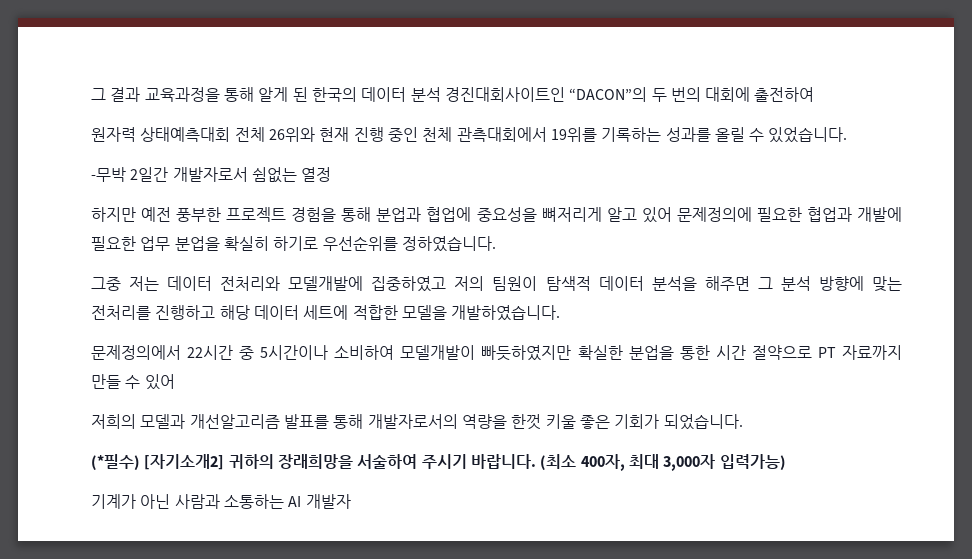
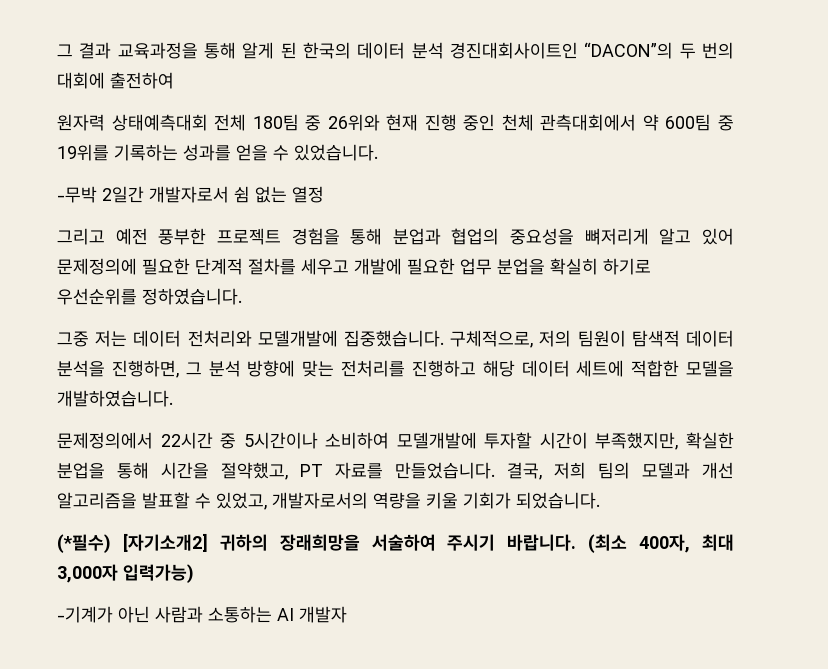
- 원자력 상태예측대회 전체 26위와 현재 진행 중인 천체 관측대회에서 19위를 기록하는 성과를 올릴 수 있었습니다.
+ 원자력 상태예측대회 전체 180팀 중 26위와 현재 진행 중인 천체 관측대회에서 약 600팀 중 19위를 기록하는 성과를 얻을 수 있었습니다.
- -무박 2일간 개발자로서 쉼없는 열정
+ -무박 2일간 개발자로서 쉼 없는 열정
- 하지만 예전 풍부한 프로젝트 경험을 통해 분업과 협업에 중요성을 뼈저리게 알고 있어 문제정의에 필요한 협업과 개발에 필요한 업무 분업을 확실히 하기로 우선순위를 정하였습니다.
+ 그리고 예전 풍부한 프로젝트 경험을 통해 분업과 협업의 중요성을 뼈저리게 알고 있어 문제정의에 필요한 단계적 절차를 세우고 개발에 필요한 업무 분업을 확실히 하기로 우선순위를 정하였습니다.
- 그중 저는 데이터 전처리와 모델개발에 집중하였고 저의 팀원이 탐색적 데이터 분석을 해주면 그 분석 방향에 맞는 전처리를 진행하고 해당 데이터 세트에 적합한 모델을 개발하였습니다.
+ 그중 저는 데이터 전처리와 모델개발에 집중했습니다. 구체적으로, 저의 팀원이 탐색적 데이터 분석을 진행하면, 그 분석 방향에 맞는 전처리를 진행하고 해당 데이터 세트에 적합한 모델을 개발하였습니다.
- 문제정의에서 22시간 중 5시간이나 소비하여 모델개발이 빠듯하였지만 확실한 분업을 통한 시간 절약으로 PT 자료까지 만들 수 있어
- 저희의 모델과 개선알고리즘 발표를 통해 개발자로서의 역량을 한껏 키울 좋은 기회가 되었습니다.
+ 문제정의에서 22시간 중 5시간이나 소비하여 모델개발에 투자할 시간이 부족했지만, 확실한 분업을 통해 시간을 절약했고, PT 자료를 만들었습니다. 결국, 저희 팀의 모델과 개선 알고리즘을 발표할 수 있었고, 개발자로서의 역량을 키울 기회가 되었습니다.
- 기계가 아닌 사람과 소통하는 AI 개발자
+ -기계가 아닌 사람과 소통하는 AI 개발자

